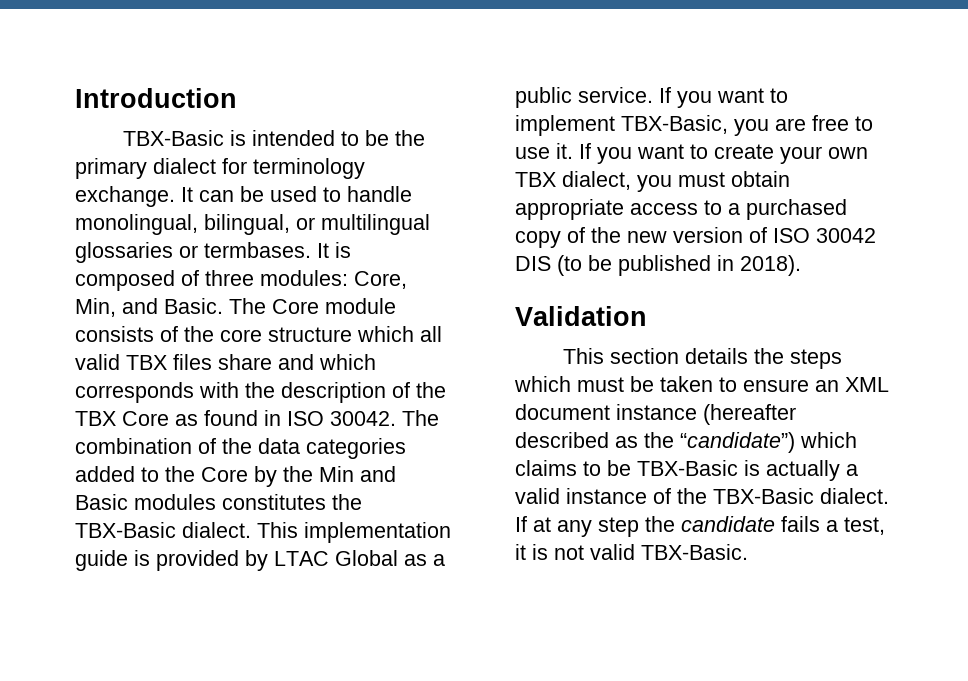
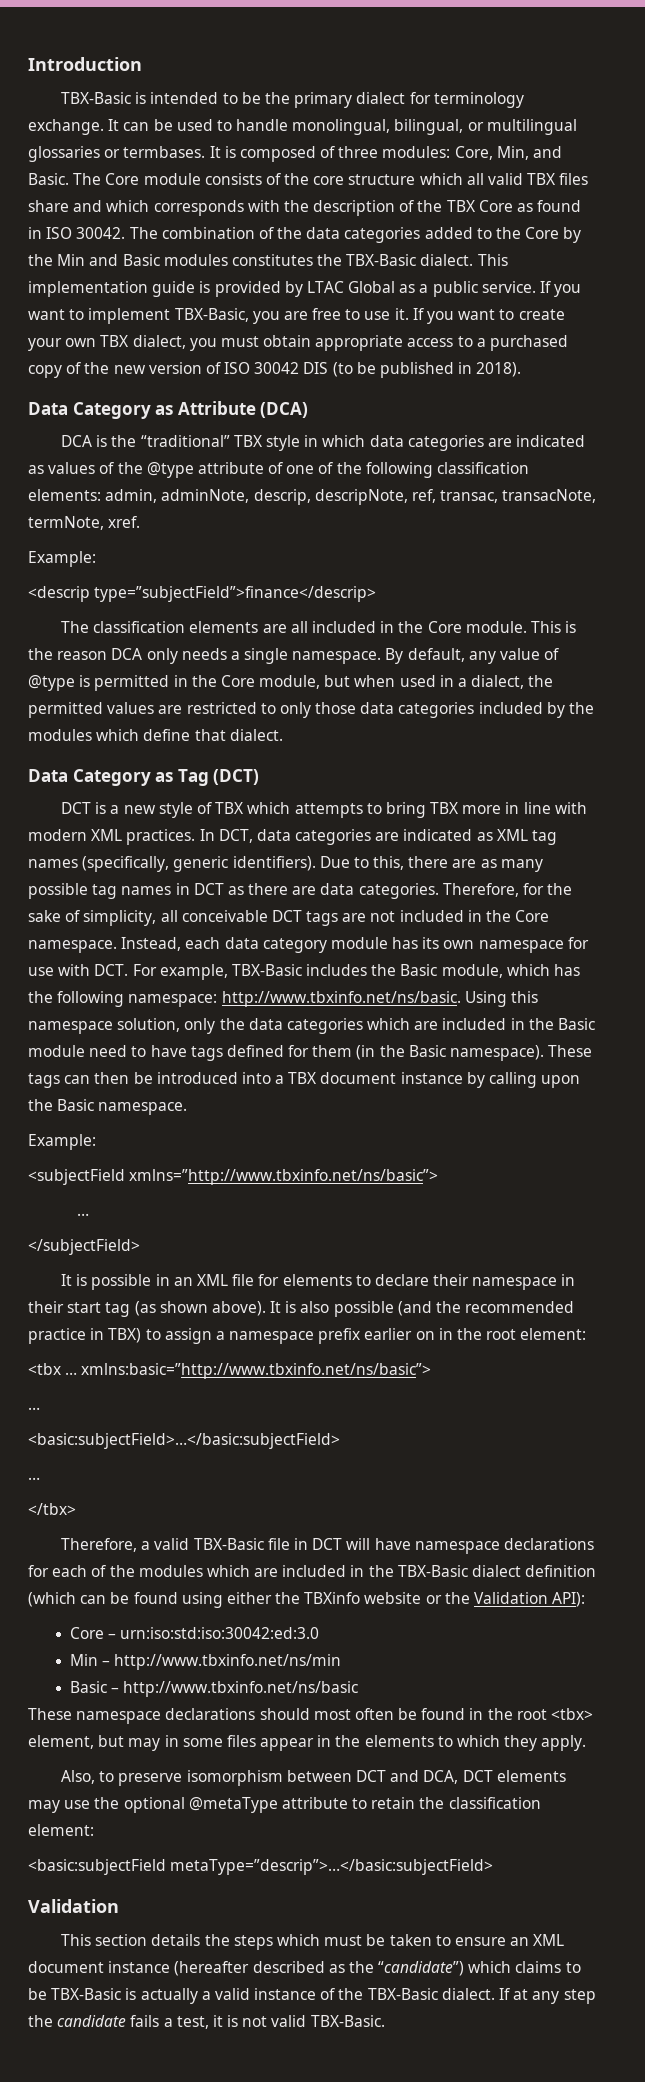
+ Data Category as Attribute (DCA)
+ DCA is the “traditional” TBX style in which data categories are indicated as values of the @type attribute of one of the following classification elements: admin, adminNote, descrip, descripNote, ref, transac, transacNote, termNote, xref.
+ Example:
+ <descrip type=”subjectField”>finance</descrip>
+ The classification elements are all included in the Core module. This is the reason DCA only needs a single namespace. By default, any value of @type is permitted in the Core module, but when used in a dialect, the permitted values are restricted to only those data categories included by the modules which define that dialect.
+ Data Category as Tag (DCT)
+ DCT is a new style of TBX which attempts to bring TBX more in line with modern XML practices. In DCT, data categories are indicated as XML tag names (specifically, generic identifiers). Due to this, there are as many possible tag names in DCT as there are data categories. Therefore, for the sake of simplicity, all conceivable DCT tags are not included in the Core namespace. Instead, each data category module has its own namespace for use with DCT. For example, TBX-Basic includes the Basic module, which has the following namespace: http://www.tbxinfo.net/ns/basic. Using this namespace solution, only the data categories which are included in the Basic module need to have tags defined for them (in the Basic namespace). These tags can then be introduced into a TBX document instance by calling upon the Basic namespace.
+ Example:
+ <subjectField xmlns=”http://www.tbxinfo.net/ns/basic”>
+ …
+ </subjectField>
+ It is possible in an XML file for elements to declare their namespace in their start tag (as shown above). It is also possible (and the recommended practice in TBX) to assign a namespace prefix earlier on in the root element:
+ <tbx … xmlns:basic=”http://www.tbxinfo.net/ns/basic”>
+ …
+ <basic:subjectField>…</basic:subjectField>
+ …
+ </tbx>
+ Therefore, a valid TBX-Basic file in DCT will have namespace declarations for each of the modules which are included in the TBX-Basic dialect definition (which can be found using either the TBXinfo website or the Validation API):
+ Core – urn:iso:std:iso:30042:ed:3.0
+ Min – http://www.tbxinfo.net/ns/min
+ Basic – http://www.tbxinfo.net/ns/basic
+ These namespace declarations should most often be found in the root <tbx> element, but may in some files appear in the elements to which they apply.
+ Also, to preserve isomorphism between DCT and DCA, DCT elements may use the optional @metaType attribute to retain the classification element:
+ <basic:subjectField metaType=”descrip”>…</basic:subjectField>

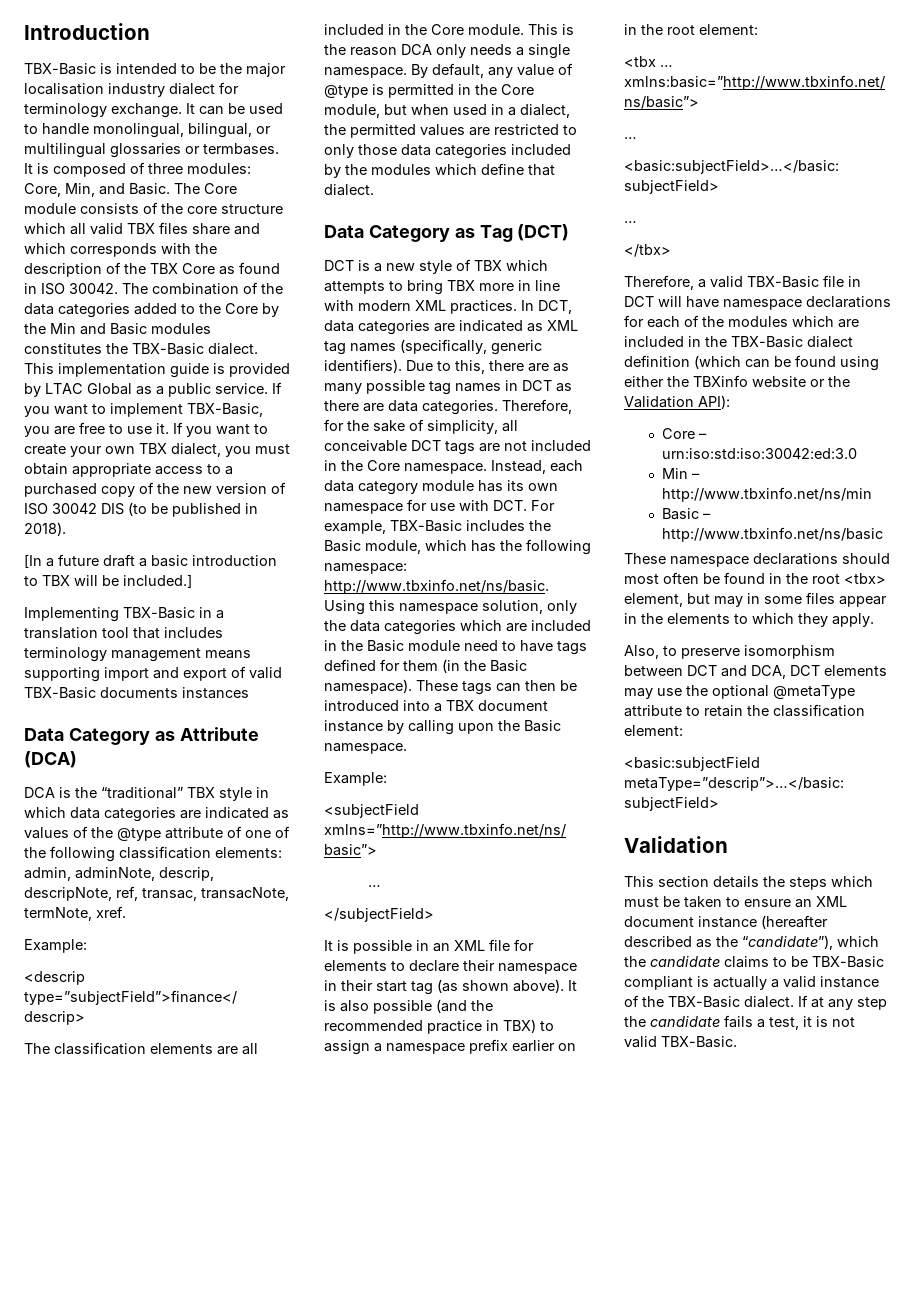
- TBX-Basic is intended to be the primary dialect for terminology exchange.
+ TBX-Basic is intended to be the major localisation industry dialect for terminology exchange.
+ [In a future draft a basic introduction to TBX will be included.]
+ Implementing TBX-Basic in a translation tool that includes terminology management means supporting import and export of valid TBX-Basic documents instances
- This section details the steps which must be taken to ensure an XML document instance (hereafter described as the “candidate”) which claims to be TBX-Basic is actually a valid instance of the TBX-Basic dialect.
+ This section details the steps which must be taken to ensure an XML document instance (hereafter described as the “candidate”), which the candidate claims to be TBX-Basic compliant is actually a valid instance of the TBX-Basic dialect.

